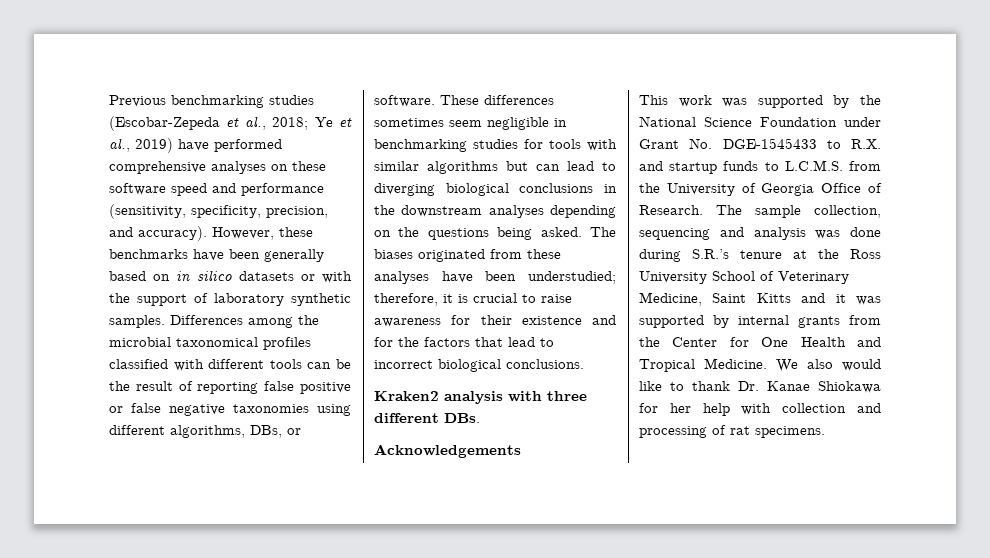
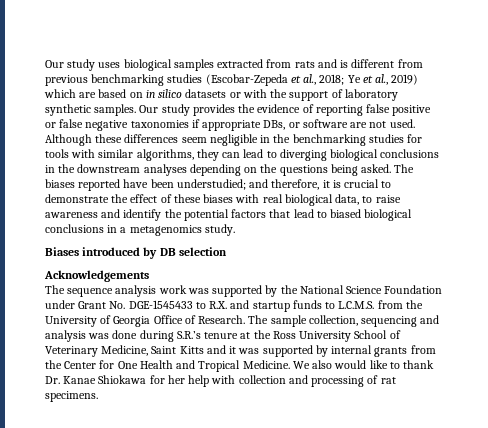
- Previous benchmarking studies (Escobar-Zepeda et al., 2018; Ye et al., 2019) have performed comprehensive analyses on these software speed and performance (sensitivity, specificity, precision, and accuracy). However, these benchmarks have been generally based on in silico datasets or with the support of laboratory synthetic samples.
+ Our study uses biological samples extracted from rats and is different from previous benchmarking studies (Escobar-Zepeda et al., 2018; Ye et al., 2019) which are based on in silico datasets or with the support of laboratory synthetic samples.
- Differences among the microbial taxonomical profiles classified with different tools can be the result of reporting false positive or false negative taxonomies using different algorithms, DBs, or software. These differences sometimes seem negligible in benchmarking studies for tools with similar algorithms but can lead to diverging biological conclusions in the downstream analyses depending on the questions being asked.
+ Our study provides the evidence of reporting false positive or false negative taxonomies if appropriate DBs, or software are not used. Although these differences seem negligible in the benchmarking studies for tools with similar algorithms, they can lead to diverging biological conclusions in the downstream analyses depending on the questions being asked.
- The biases originated from these analyses have been understudied; therefore, it is crucial to raise awareness for their existence and for the factors that lead to incorrect biological conclusions.
- Kraken2 analysis with three different DBs.
+ The biases reported have been understudied; and therefore, it is crucial to demonstrate the effect of these biases with real biological data, to raise awareness and identify the potential factors that lead to biased biological conclusions in a metagenomics study.
+ Biases introduced by DB selection
  Acknowledgements
- This work was supported by the National Science Foundation under Grant No. DGE-1545433 to R.X. and startup funds to L.C.M.S. from the University of Georgia Office of Research.
+ The sequence analysis work was supported by the National Science Foundation under Grant No. DGE-1545433 to R.X. and startup funds to L.C.M.S. from the University of Georgia Office of Research.

